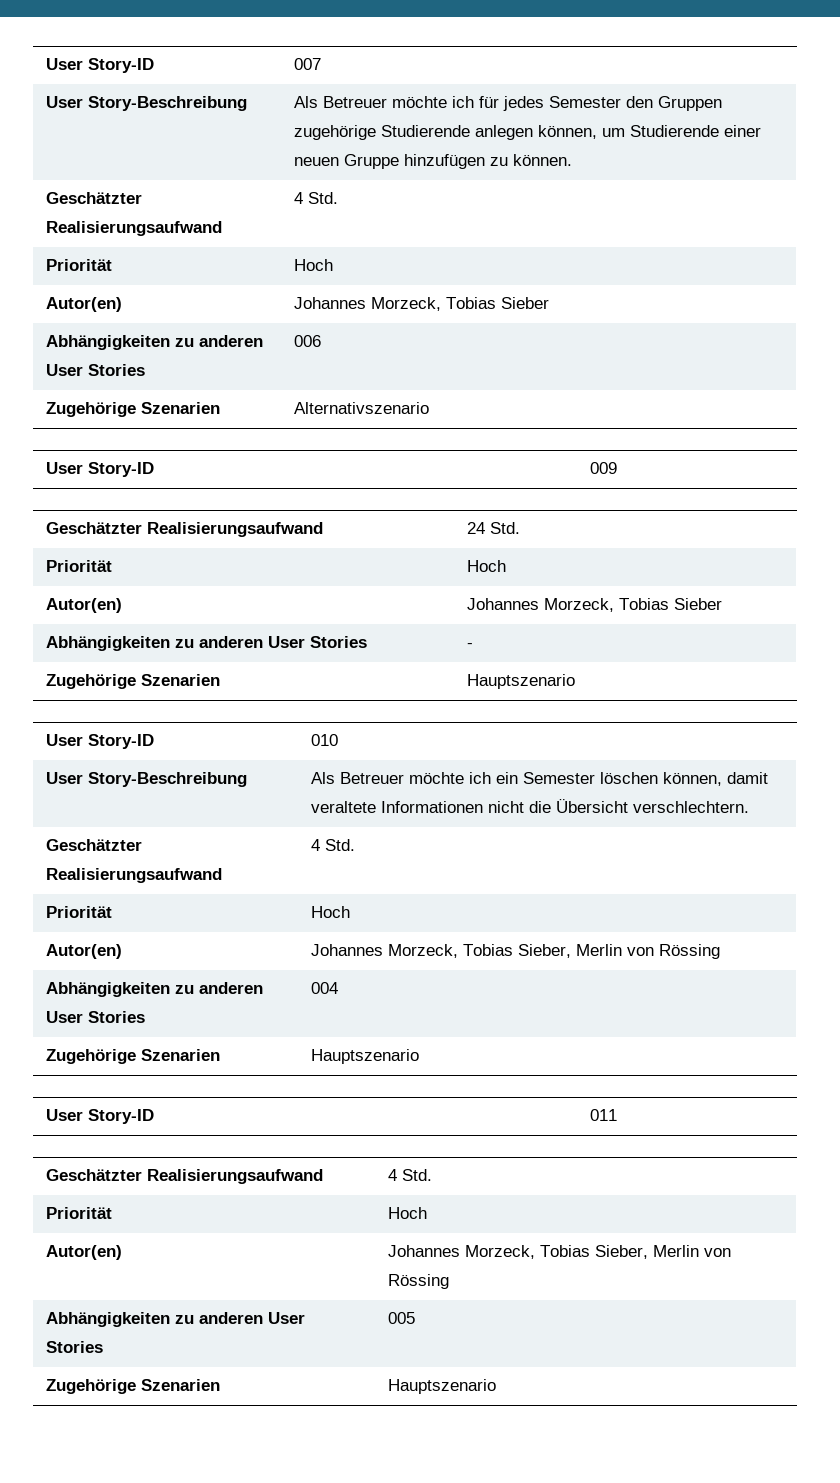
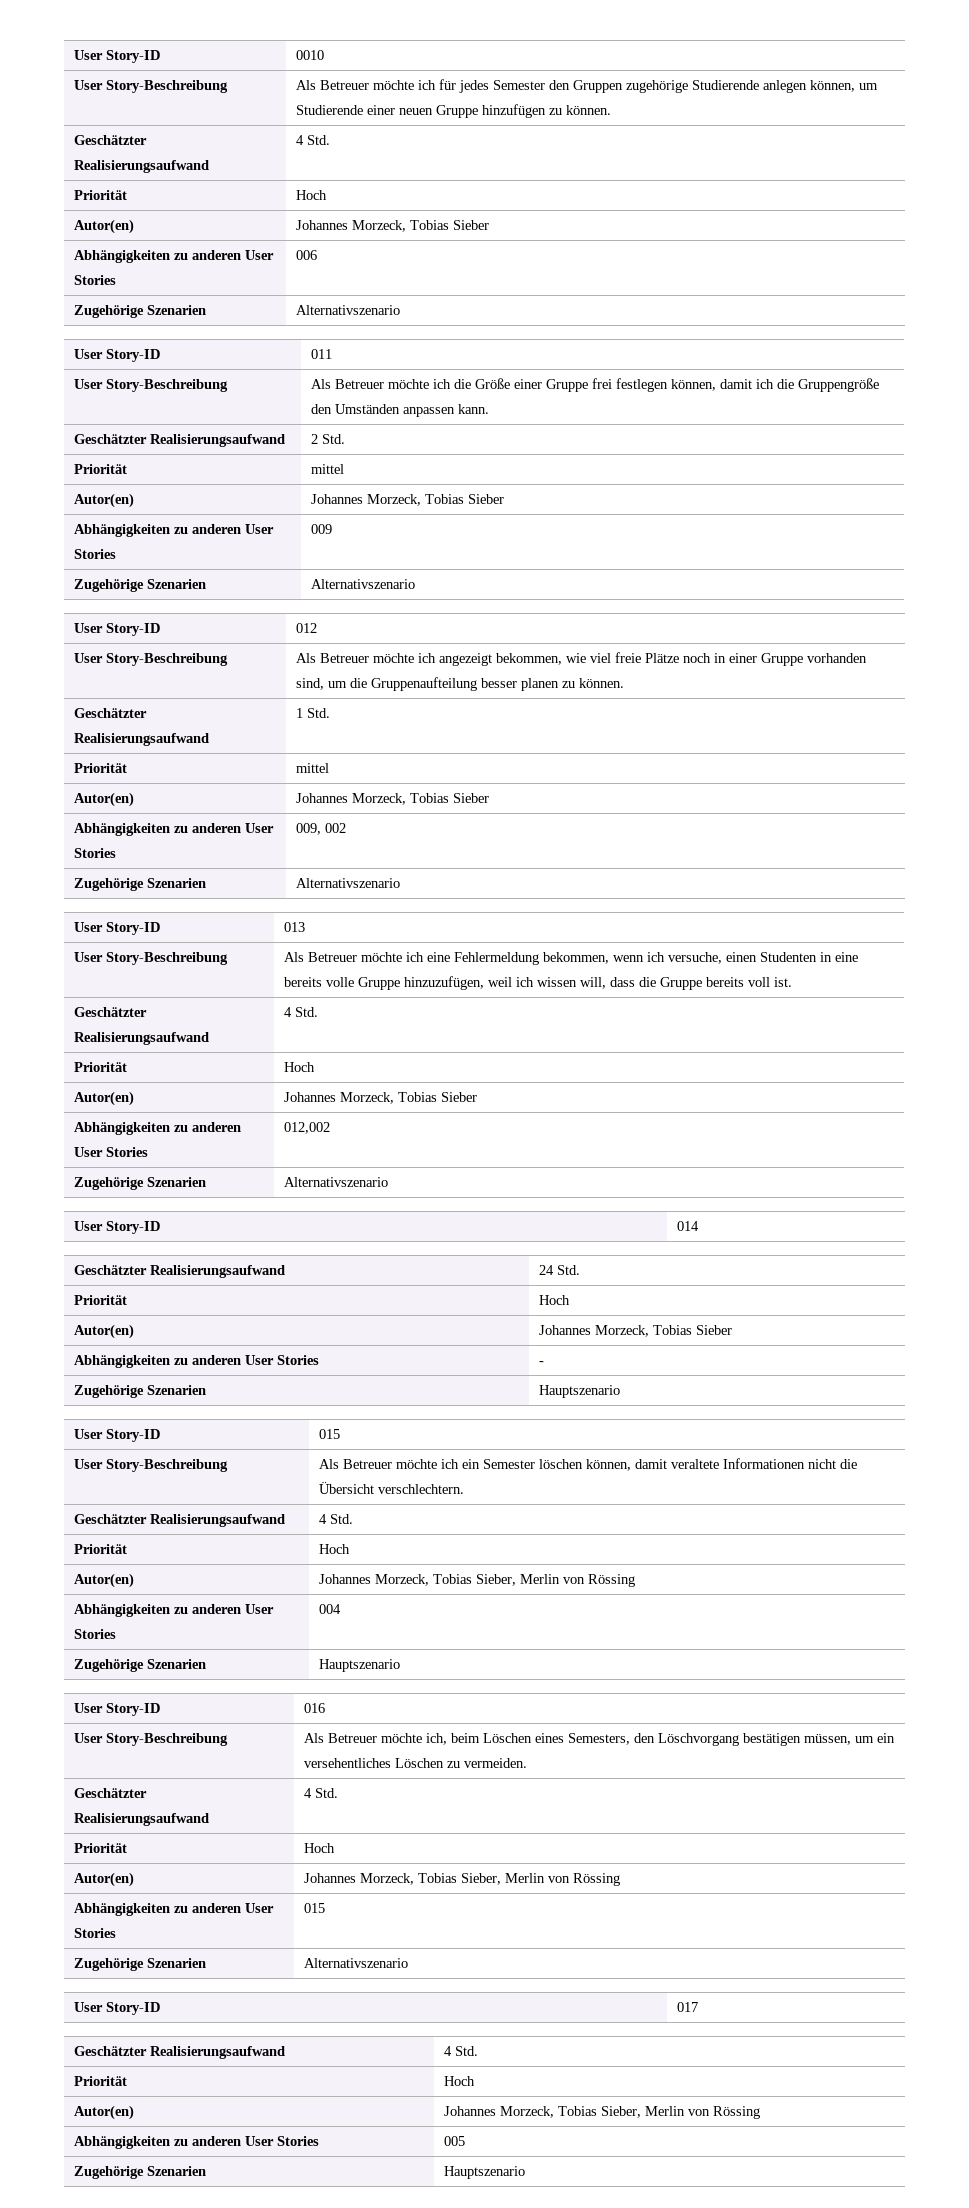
- User Story-ID | 007
+ User Story-ID | 0010
- User Story-ID | 009
+ User Story-ID | 011
+ User Story-Beschreibung | Als Betreuer möchte ich die Größe einer Gruppe frei festlegen können, damit ich die Gruppengröße den Umständen anpassen kann.
+ Geschätzter Realisierungsaufwand | 2 Std.
+ Priorität | mittel
+ Autor(en) | Johannes Morzeck, Tobias Sieber
+ Abhängigkeiten zu anderen User Stories | 009
+ Zugehörige Szenarien | Alternativszenario
+ User Story-ID | 012
+ User Story-Beschreibung | Als Betreuer möchte ich angezeigt bekommen, wie viel freie Plätze noch in einer Gruppe vorhanden sind, um die Gruppenaufteilung besser planen zu können.
+ Geschätzter Realisierungsaufwand | 1 Std.
+ Priorität | mittel
+ Autor(en) | Johannes Morzeck, Tobias Sieber
+ Abhängigkeiten zu anderen User Stories | 009, 002
+ Zugehörige Szenarien | Alternativszenario
+ User Story-ID | 013
+ User Story-Beschreibung | Als Betreuer möchte ich eine Fehlermeldung bekommen, wenn ich versuche, einen Studenten in eine bereits volle Gruppe hinzuzufügen, weil ich wissen will, dass die Gruppe bereits voll ist.
+ Geschätzter Realisierungsaufwand | 4 Std.
+ Priorität | Hoch
+ Autor(en) | Johannes Morzeck, Tobias Sieber
+ Abhängigkeiten zu anderen User Stories | 012,002
+ Zugehörige Szenarien | Alternativszenario
+ User Story-ID | 014
- User Story-ID | 010
+ User Story-ID | 015
- User Story-ID | 011
+ User Story-ID | 016
+ User Story-Beschreibung | Als Betreuer möchte ich, beim Löschen eines Semesters, den Löschvorgang bestätigen müssen, um ein versehentliches Löschen zu vermeiden.
+ Geschätzter Realisierungsaufwand | 4 Std.
+ Priorität | Hoch
+ Autor(en) | Johannes Morzeck, Tobias Sieber, Merlin von Rössing
+ Abhängigkeiten zu anderen User Stories | 015
+ Zugehörige Szenarien | Alternativszenario
+ User Story-ID | 017

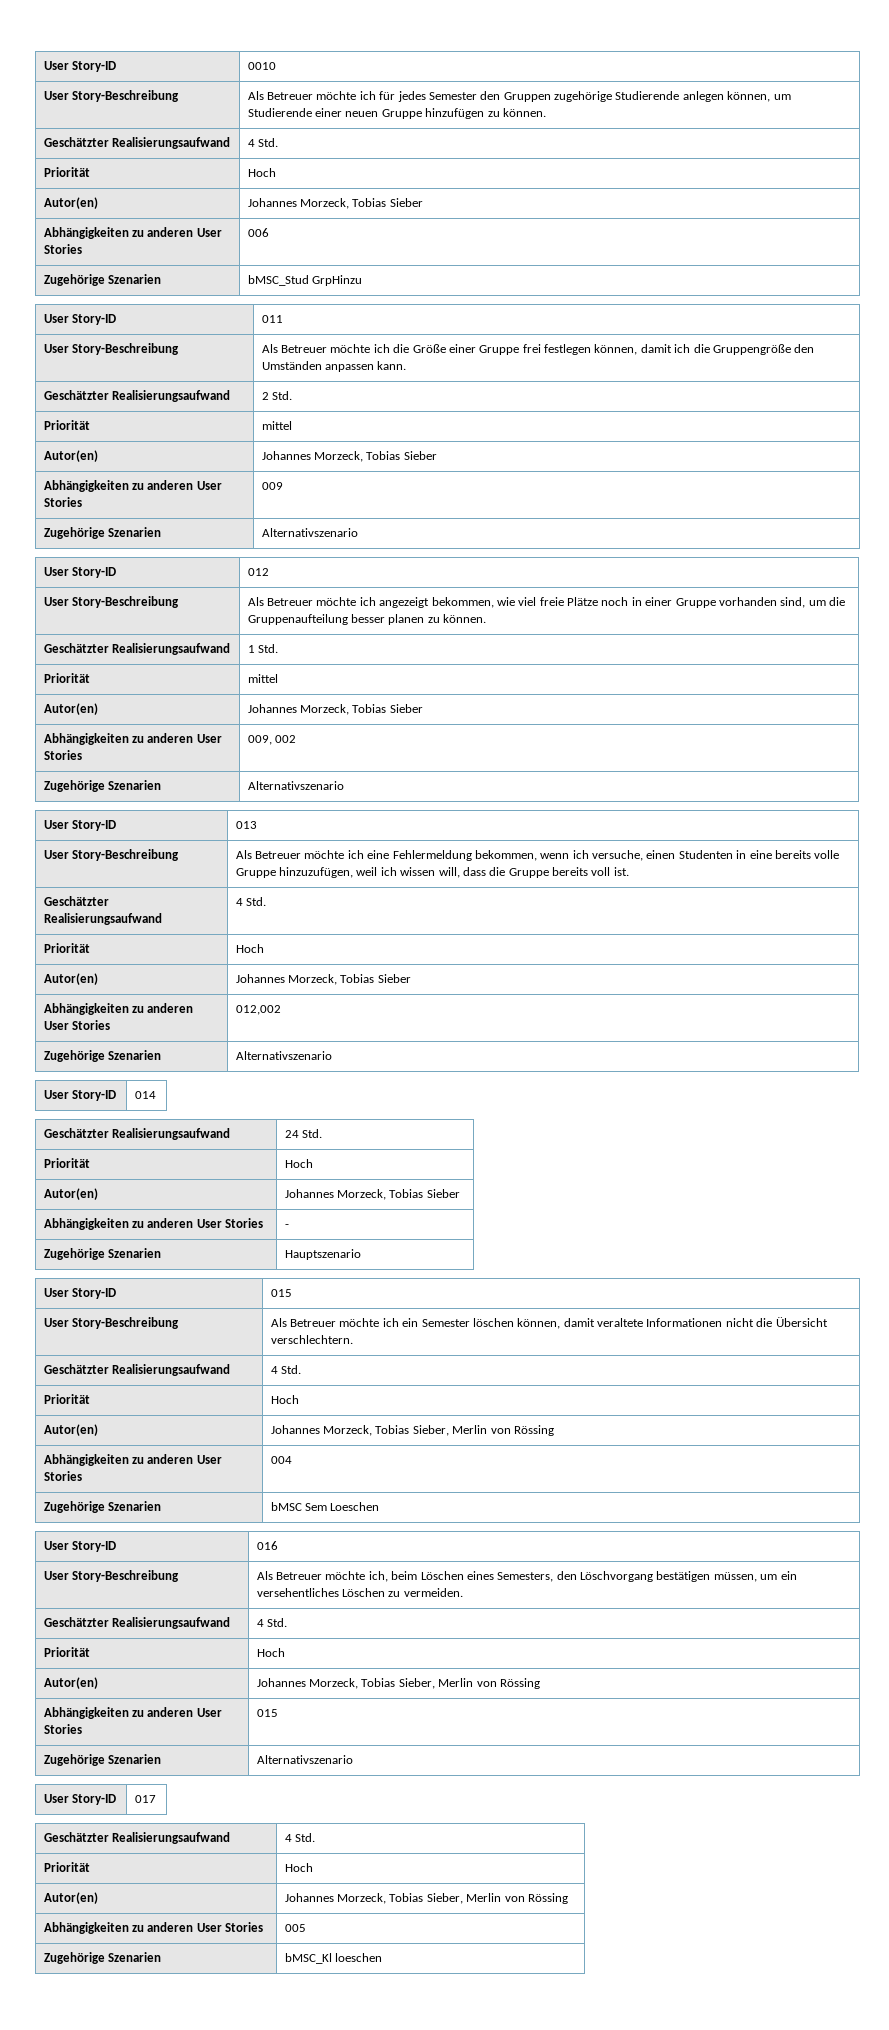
  Abhängigkeiten zu anderen User Stories | 006
- Zugehörige Szenarien | Alternativszenario
+ Zugehörige Szenarien | bMSC_Stud GrpHinzu
  Abhängigkeiten zu anderen User Stories | 004
- Zugehörige Szenarien | Hauptszenario
+ Zugehörige Szenarien | bMSC Sem Loeschen
  Abhängigkeiten zu anderen User Stories | 005
- Zugehörige Szenarien | Hauptszenario
+ Zugehörige Szenarien | bMSC_Kl loeschen

